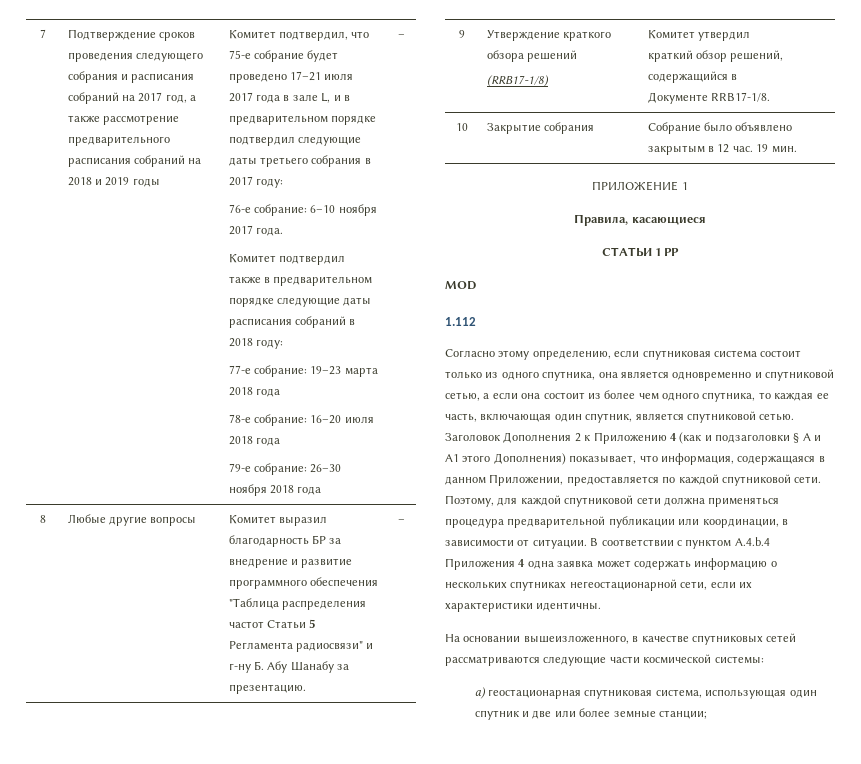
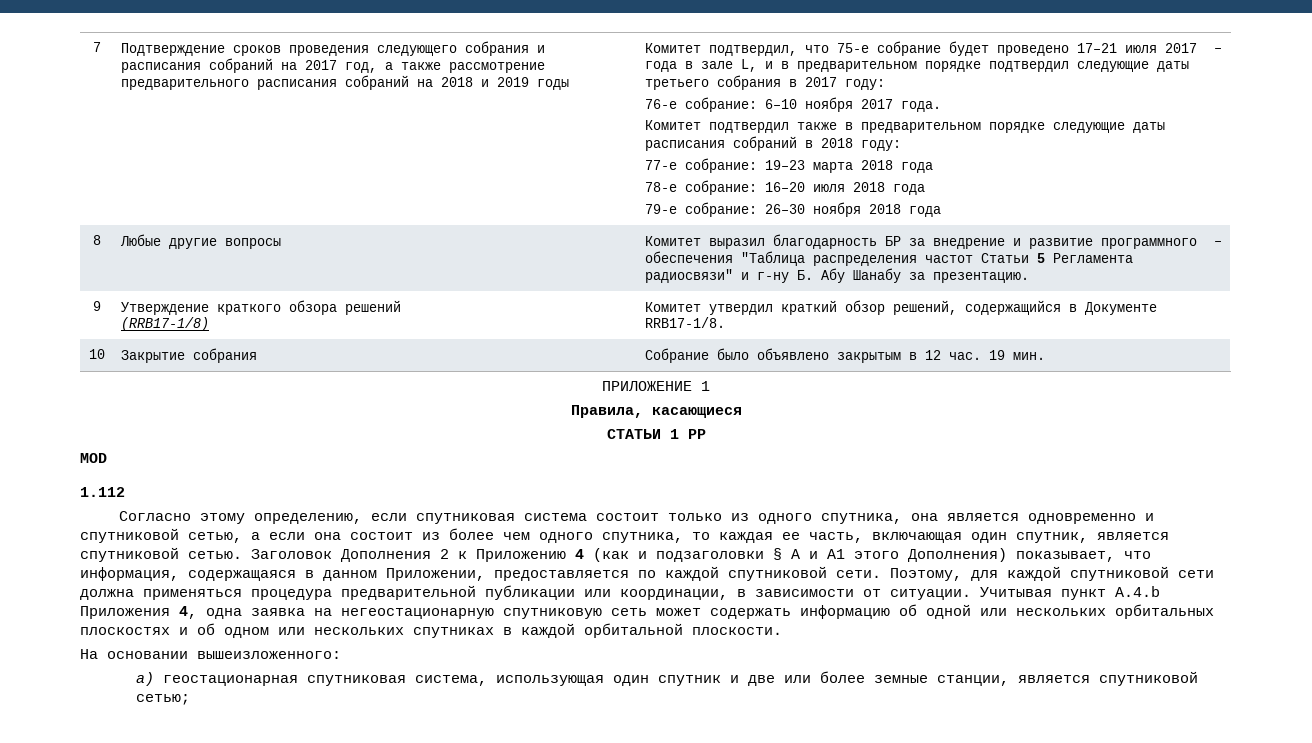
- В соответствии с пунктом A.4.b.4 Приложения 4 одна заявка может содержать информацию о нескольких спутниках негеостационарной сети, если их характеристики идентичны.
- На основании вышеизложенного, в качестве спутниковых сетей рассматриваются следующие части космической системы:
+ Учитывая пункт A.4.b Приложения 4, одна заявка на негеостационарную спутниковую сеть может содержать информацию об одной или нескольких орбитальных плоскостях и об одном или нескольких спутниках в каждой орбитальной плоскости.
+ На основании вышеизложенного:
- a) геостационарная спутниковая система, использующая один спутник и две или более земные станции;
+ a) геостационарная спутниковая система, использующая один спутник и две или более земные станции, является спутниковой сетью;

